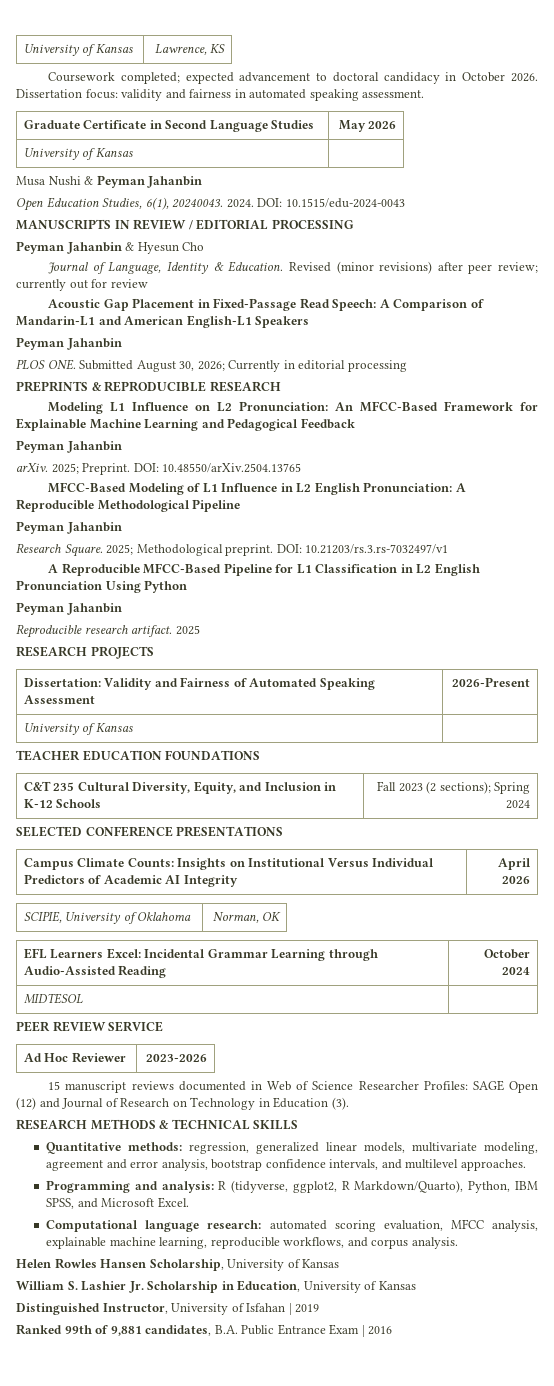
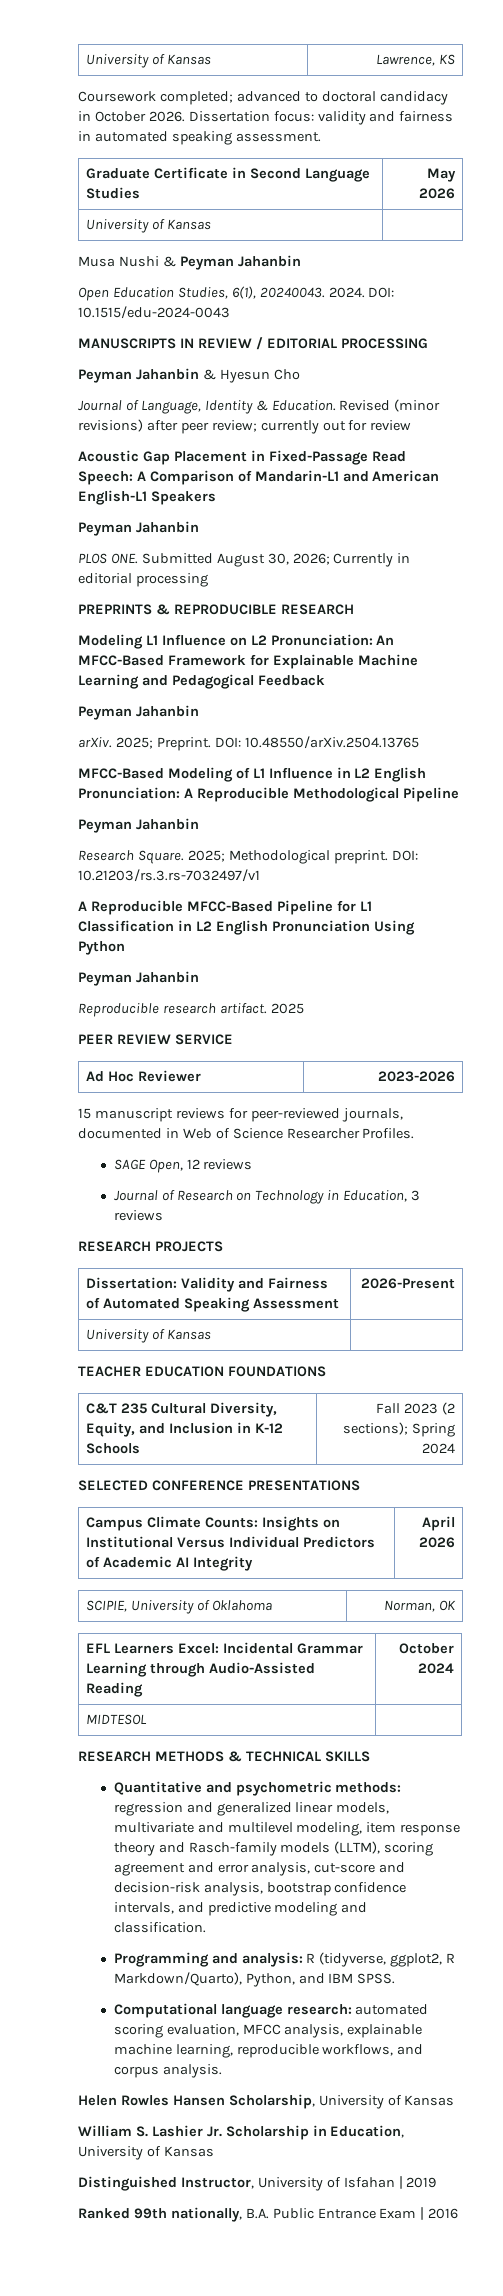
- Coursework completed; expected advancement to doctoral candidacy in October 2026.
+ Coursework completed; advanced to doctoral candidacy in October 2026.
+ PEER REVIEW SERVICE
+ Ad Hoc Reviewer | 2023-2026
+ 15 manuscript reviews for peer-reviewed journals, documented in Web of Science Researcher Profiles.
+ SAGE Open, 12 reviews
+ Journal of Research on Technology in Education, 3 reviews
- PEER REVIEW SERVICE
- Ad Hoc Reviewer | 2023-2026
- 15 manuscript reviews documented in Web of Science Researcher Profiles: SAGE Open (12) and Journal of Research on Technology in Education (3).
- Quantitative methods: regression, generalized linear models, multivariate modeling, agreement and error analysis, bootstrap confidence intervals, and multilevel approaches.
+ Quantitative and psychometric methods: regression and generalized linear models, multivariate and multilevel modeling, item response theory and Rasch-family models (LLTM), scoring agreement and error analysis, cut-score and decision-risk analysis, bootstrap confidence intervals, and predictive modeling and classification.
- Programming and analysis: R (tidyverse, ggplot2, R Markdown/Quarto), Python, IBM SPSS, and Microsoft Excel.
+ Programming and analysis: R (tidyverse, ggplot2, R Markdown/Quarto), Python, and IBM SPSS.
- Ranked 99th of 9,881 candidates, B.A. Public Entrance Exam | 2016
+ Ranked 99th nationally, B.A. Public Entrance Exam | 2016

